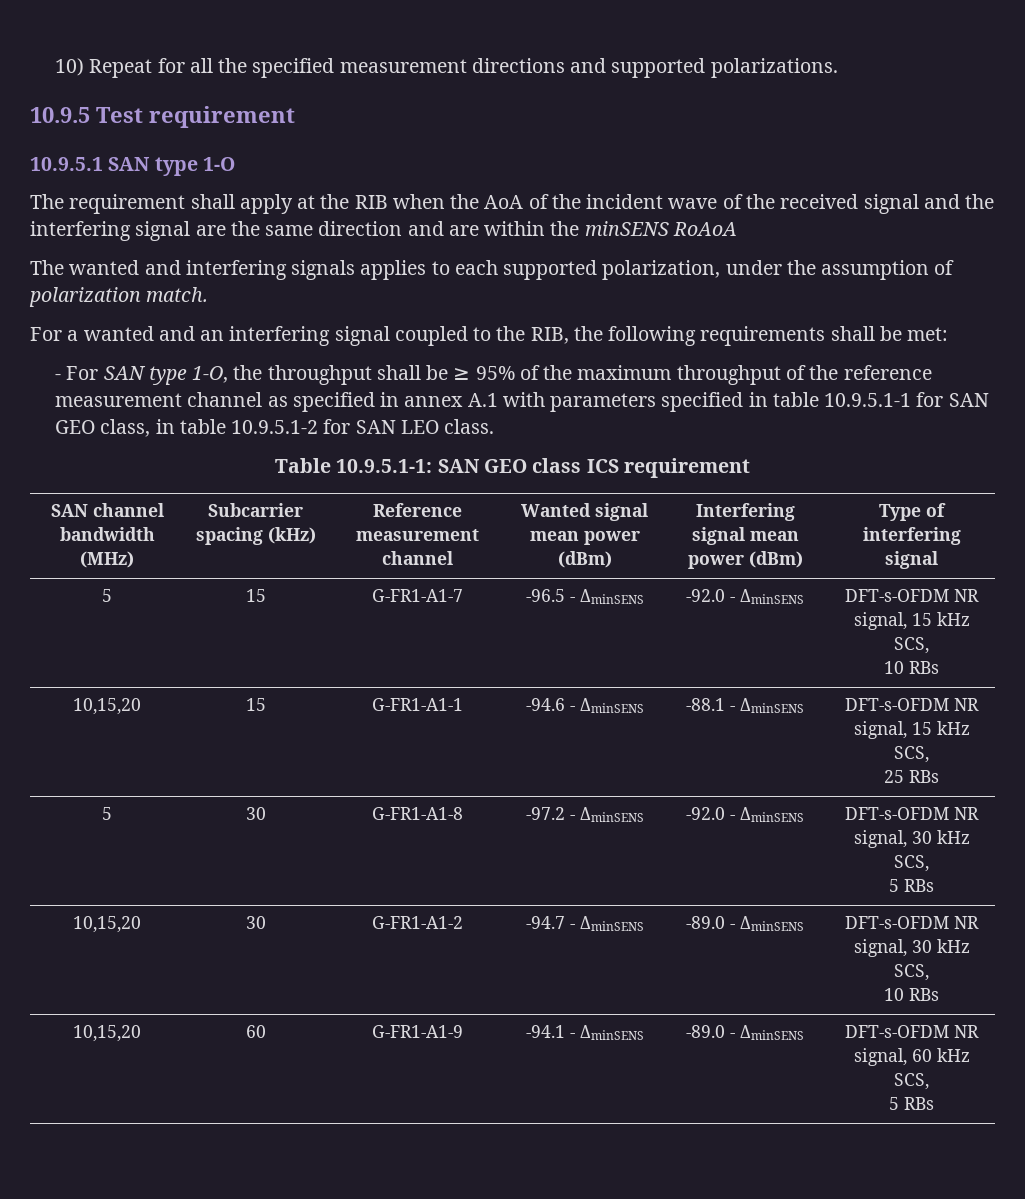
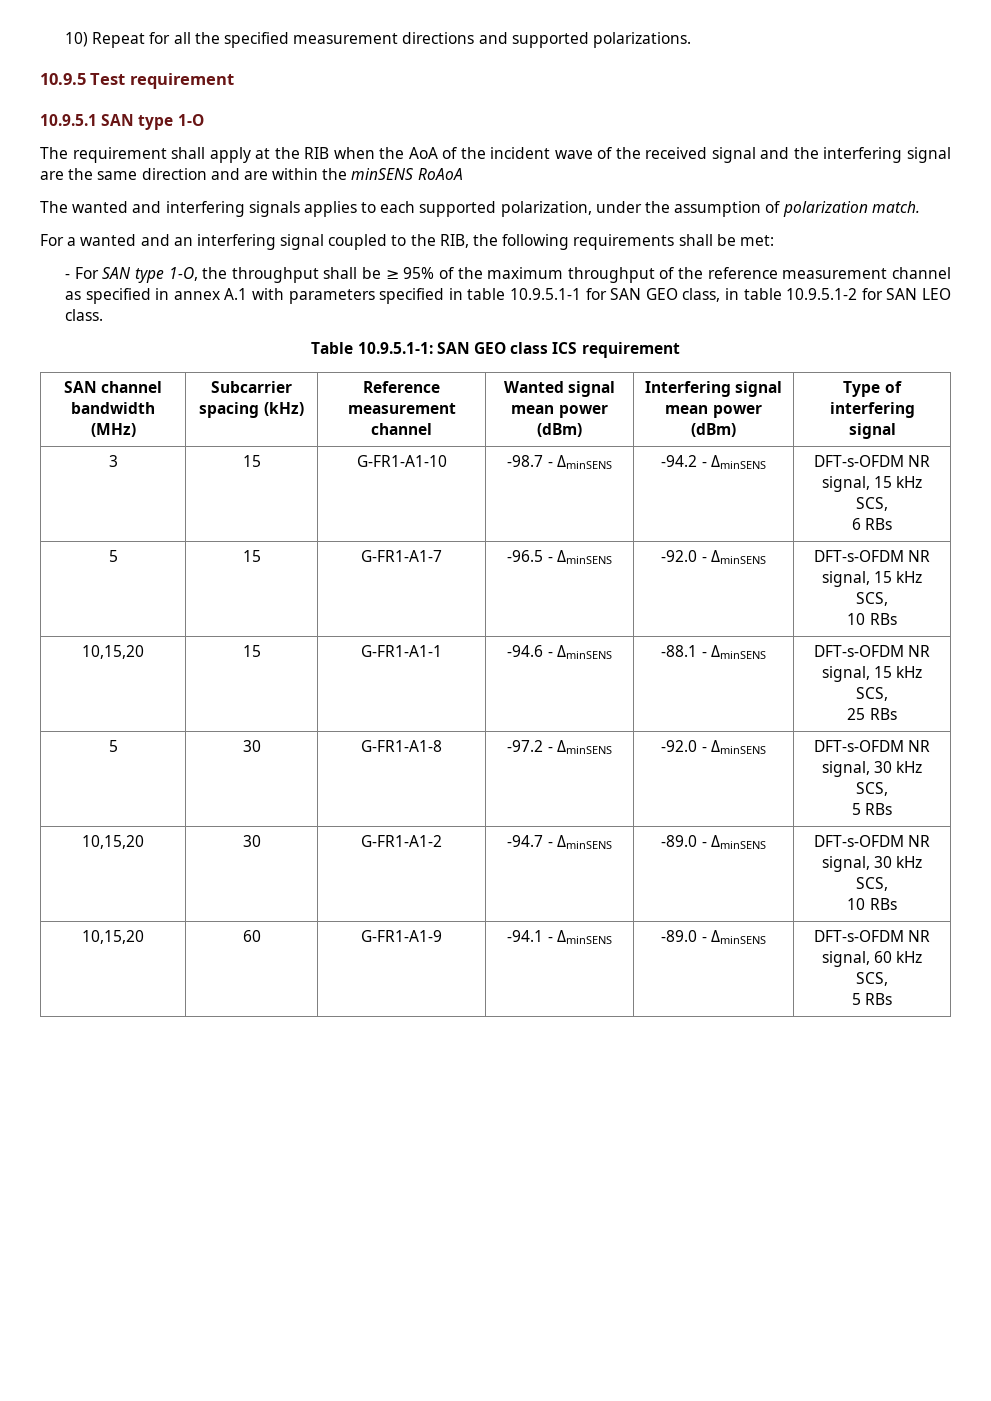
+ 3 | 15 | G-FR1-A1-10 | -98.7 - ΔminSENS | -94.2 - ΔminSENS | DFT-s-OFDM NR signal, 15 kHz SCS,
+ 6 RBs

